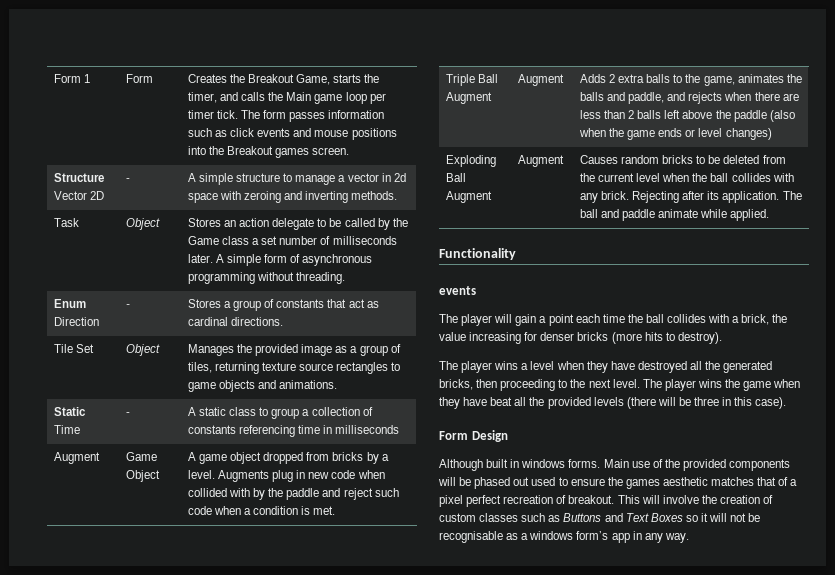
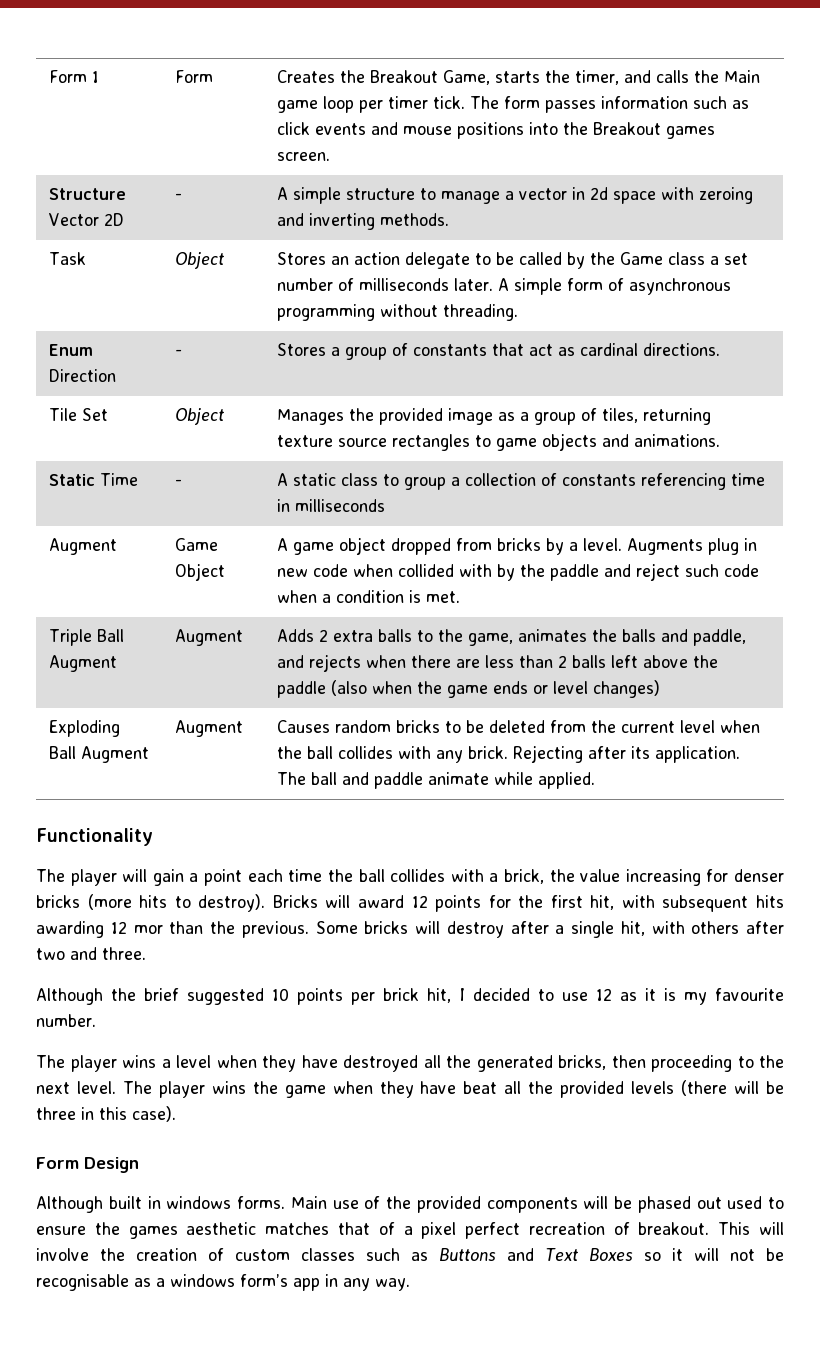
  Functionality
- events
+ Bricks will award 12 points for the first hit, with subsequent hits awarding 12 mor than the previous. Some bricks will destroy after a single hit, with others after two and three.
+ Although the brief suggested 10 points per brick hit, I decided to use 12 as it is my favourite number.

